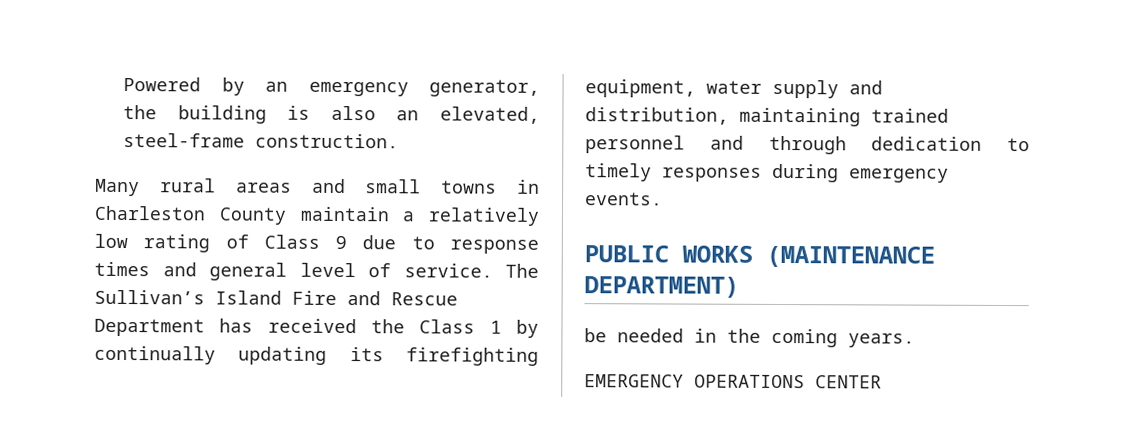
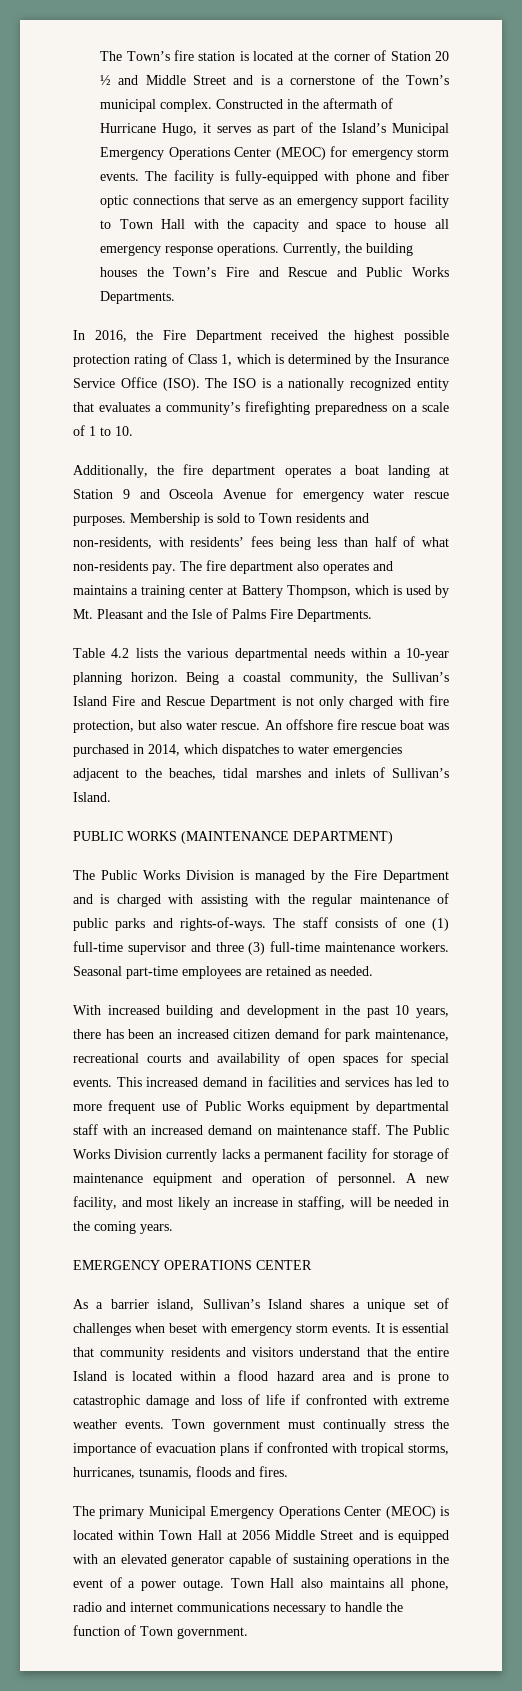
- Powered by an emergency generator, the building is also an elevated, steel-frame construction.
- Many rural areas and small towns in Charleston County maintain a relatively low rating of Class 9 due to response times and general level of service. The Sullivan’s Island Fire and Rescue Department has received the Class 1 by continually updating its firefighting equipment, water supply and distribution, maintaining trained personnel and through dedication to timely responses during emergency events.
+ The Town’s fire station is located at the corner of Station 20 ½ and Middle Street and is a cornerstone of the Town’s municipal complex. Constructed in the aftermath of Hurricane Hugo, it serves as part of the Island’s Municipal Emergency Operations Center (MEOC) for emergency storm events. The facility is fully-equipped with phone and fiber optic connections that serve as an emergency support facility to Town Hall with the capacity and space to house all emergency response operations. Currently, the building houses the Town’s Fire and Rescue and Public Works Departments.
+ In 2016, the Fire Department received the highest possible protection rating of Class 1, which is determined by the Insurance Service Office (ISO). The ISO is a nationally recognized entity that evaluates a community’s firefighting preparedness on a scale of 1 to 10.
+ Additionally, the fire department operates a boat landing at Station 9 and Osceola Avenue for emergency water rescue purposes. Membership is sold to Town residents and non-residents, with residents’ fees being less than half of what non-residents pay. The fire department also operates and maintains a training center at Battery Thompson, which is used by Mt. Pleasant and the Isle of Palms Fire Departments.
+ Table 4.2 lists the various departmental needs within a 10-year planning horizon. Being a coastal community, the Sullivan’s Island Fire and Rescue Department is not only charged with fire protection, but also water rescue. An offshore fire rescue boat was purchased in 2014, which dispatches to water emergencies adjacent to the beaches, tidal marshes and inlets of Sullivan’s Island.
  PUBLIC WORKS (MAINTENANCE DEPARTMENT)
- be needed in the coming years.
+ The Public Works Division is managed by the Fire Department and is charged with assisting with the regular maintenance of public parks and rights-of-ways. The staff consists of one (1) full-time supervisor and three (3) full-time maintenance workers. Seasonal part-time employees are retained as needed.
+ With increased building and development in the past 10 years, there has been an increased citizen demand for park maintenance, recreational courts and availability of open spaces for special events. This increased demand in facilities and services has led to more frequent use of Public Works equipment by departmental staff with an increased demand on maintenance staff. The Public Works Division currently lacks a permanent facility for storage of maintenance equipment and operation of personnel. A new facility, and most likely an increase in staffing, will be needed in the coming years.
+ As a barrier island, Sullivan’s Island shares a unique set of challenges when beset with emergency storm events. It is essential that community residents and visitors understand that the entire Island is located within a flood hazard area and is prone to catastrophic damage and loss of life if confronted with extreme weather events. Town government must continually stress the importance of evacuation plans if confronted with tropical storms, hurricanes, tsunamis, floods and fires.
+ The primary Municipal Emergency Operations Center (MEOC) is located within Town Hall at 2056 Middle Street and is equipped with an elevated generator capable of sustaining operations in the event of a power outage. Town Hall also maintains all phone, radio and internet communications necessary to handle the function of Town government.

